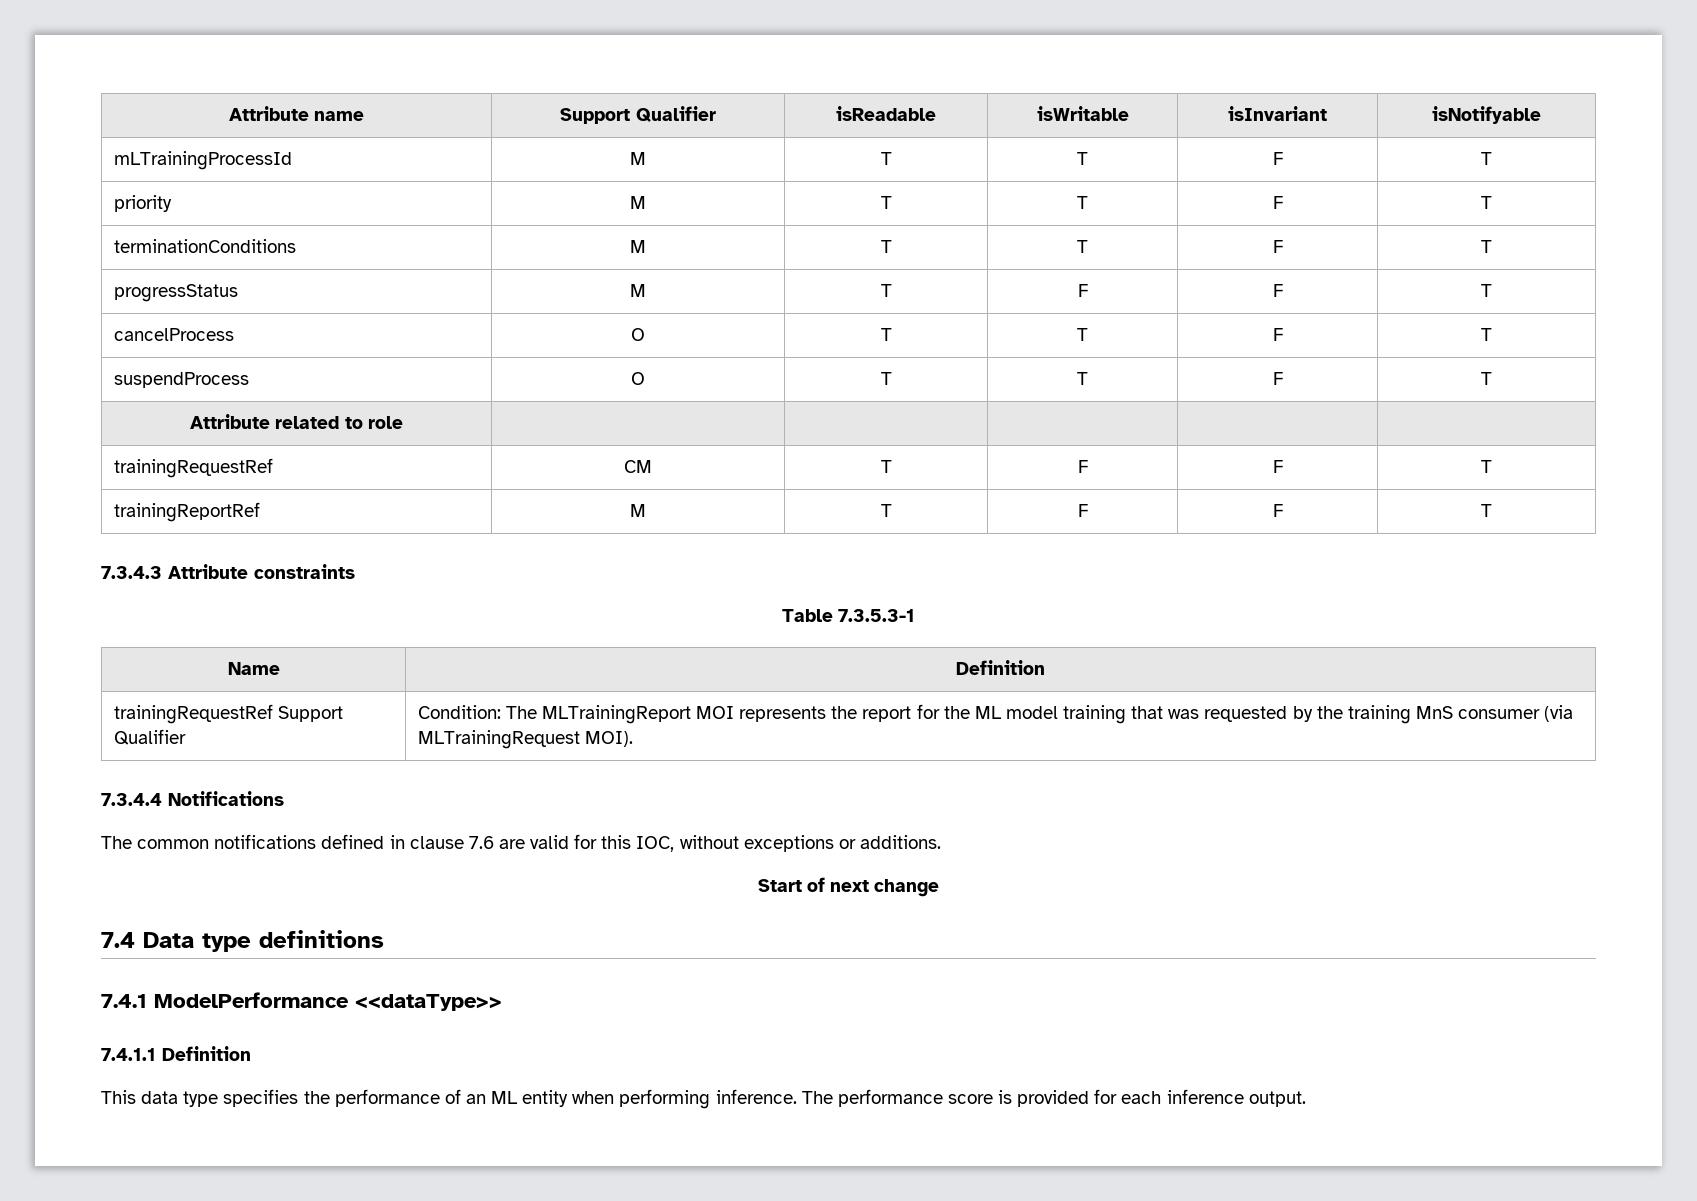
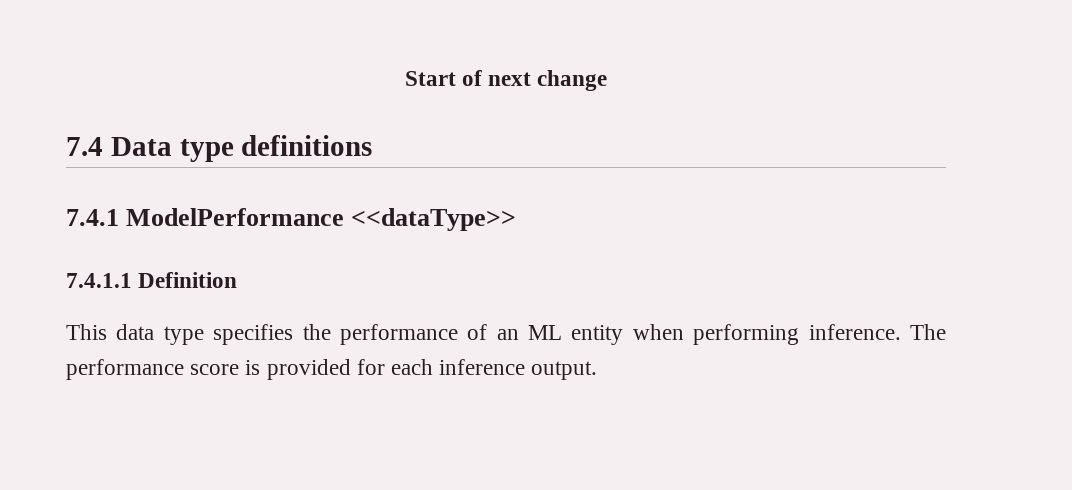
- Attribute name | Support Qualifier | isReadable | isWritable | isInvariant | isNotifyable
- mLTrainingProcessId | M | T | T | F | T
- priority | M | T | T | F | T
- terminationConditions | M | T | T | F | T
- progressStatus | M | T | F | F | T
- cancelProcess | O | T | T | F | T
- suspendProcess | O | T | T | F | T
- Attribute related to role | | | | |
- trainingRequestRef | CM | T | F | F | T
- trainingReportRef | M | T | F | F | T
- 7.3.4.3 Attribute constraints
- Table 7.3.5.3-1
- Name | Definition
- trainingRequestRef Support Qualifier | Condition: The MLTrainingReport MOI represents the report for the ML model training that was requested by the training MnS consumer (via MLTrainingRequest MOI).
- 7.3.4.4 Notifications
- The common notifications defined in clause 7.6 are valid for this IOC, without exceptions or additions.

